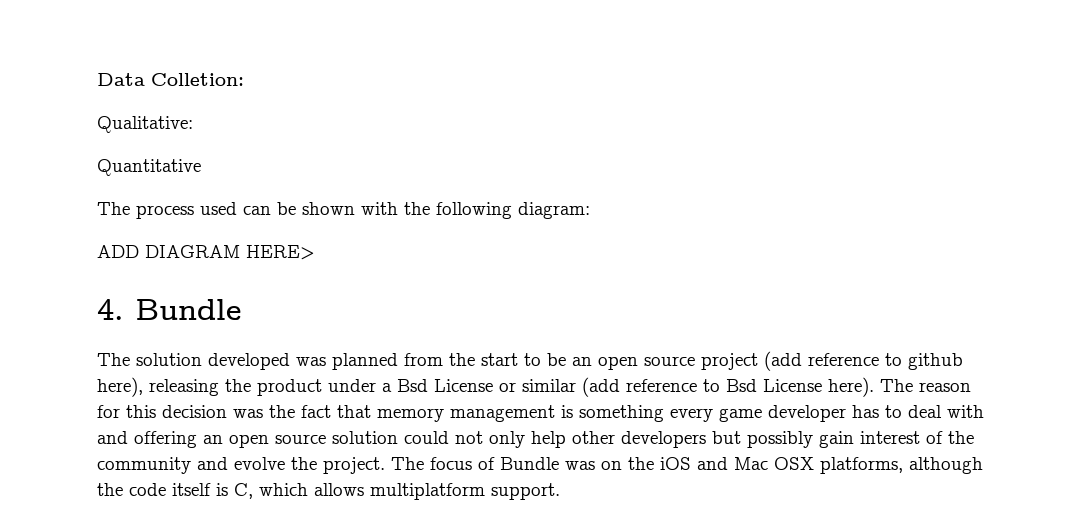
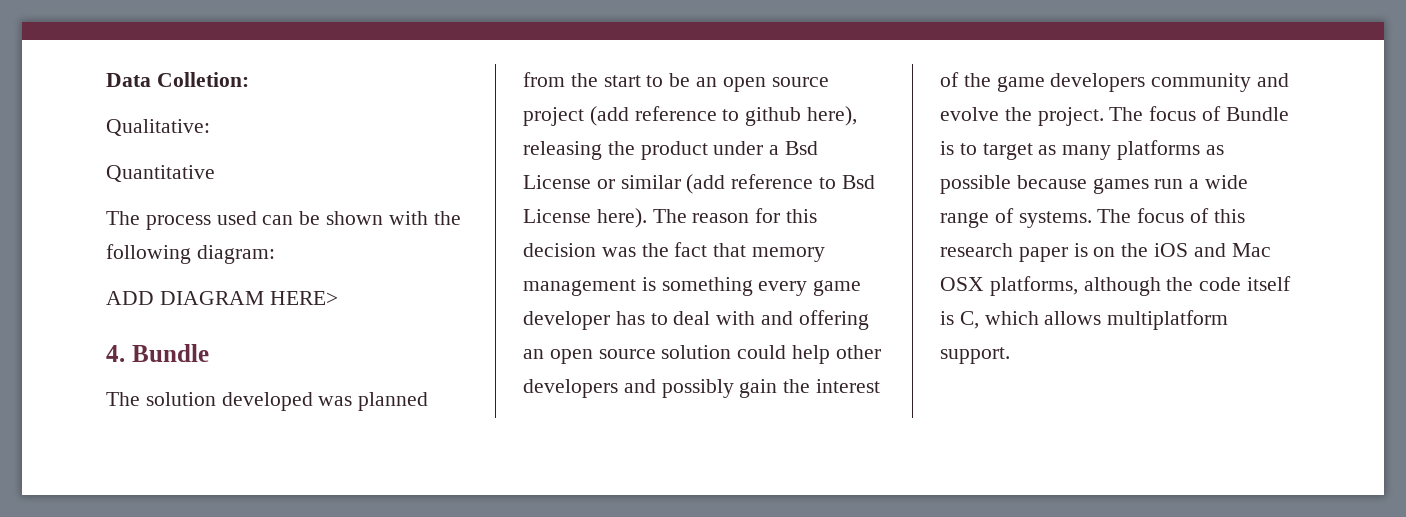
- The reason for this decision was the fact that memory management is something every game developer has to deal with and offering an open source solution could not only help other developers but possibly gain interest of the community and evolve the project.
+ The reason for this decision was the fact that memory management is something every game developer has to deal with and offering an open source solution could help other developers and possibly gain the interest of the game developers community and evolve the project.
- The focus of Bundle was on the iOS and Mac OSX platforms, although the code itself is C, which allows multiplatform support.
+ The focus of Bundle is to target as many platforms as possible because games run a wide range of systems. The focus of this research paper is on the iOS and Mac OSX platforms, although the code itself is C, which allows multiplatform support.

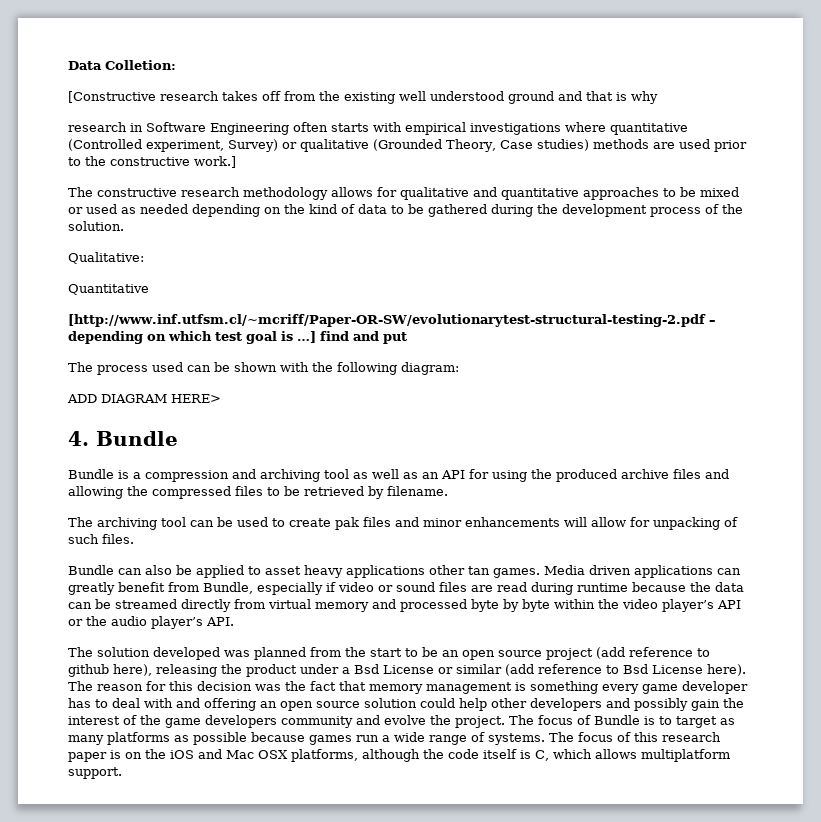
+ [Constructive research takes off from the existing well understood ground and that is why
+ research in Software Engineering often starts with empirical investigations where quantitative (Controlled experiment, Survey) or qualitative (Grounded Theory, Case studies) methods are used prior to the constructive work.]
+ The constructive research methodology allows for qualitative and quantitative approaches to be mixed or used as needed depending on the kind of data to be gathered during the development process of the solution.
  Qualitative:
  Quantitative
+ [http://www.inf.utfsm.cl/~mcriff/Paper-OR-SW/evolutionarytest-structural-testing-2.pdf – depending on which test goal is …] find and put
+ Bundle is a compression and archiving tool as well as an API for using the produced archive files and allowing the compressed files to be retrieved by filename.
+ The archiving tool can be used to create pak files and minor enhancements will allow for unpacking of such files.
+ Bundle can also be applied to asset heavy applications other tan games. Media driven applications can greatly benefit from Bundle, especially if video or sound files are read during runtime because the data can be streamed directly from virtual memory and processed byte by byte within the video player’s API or the audio player’s API.

